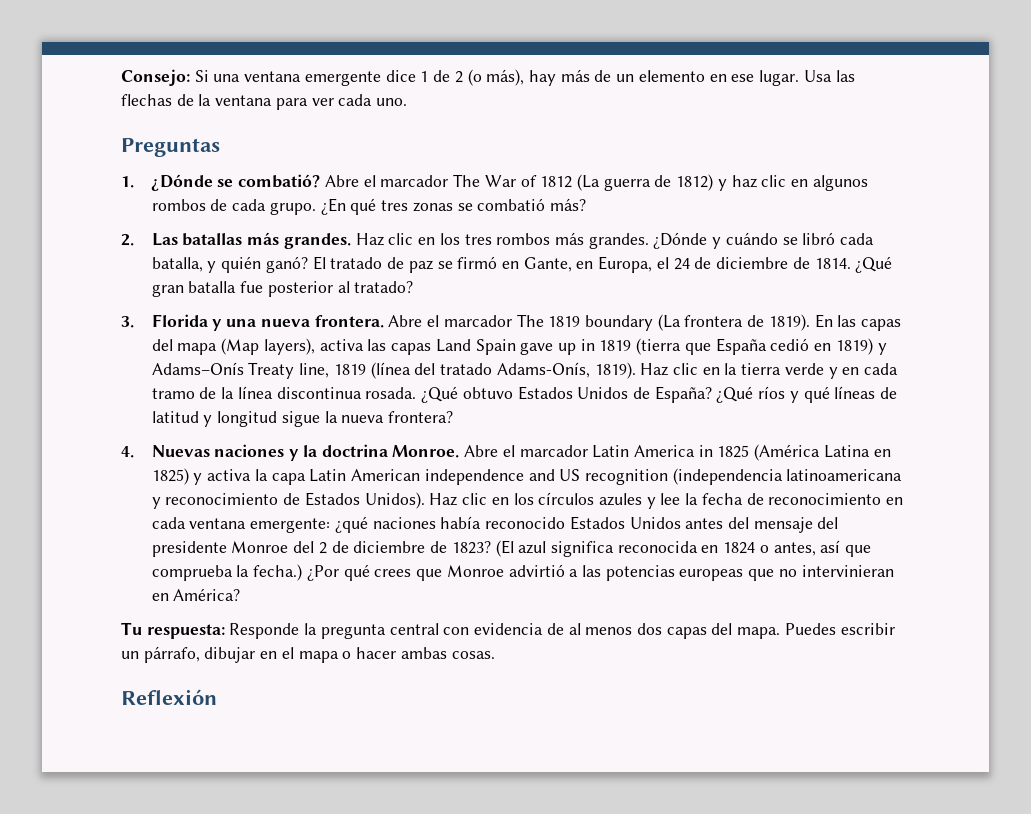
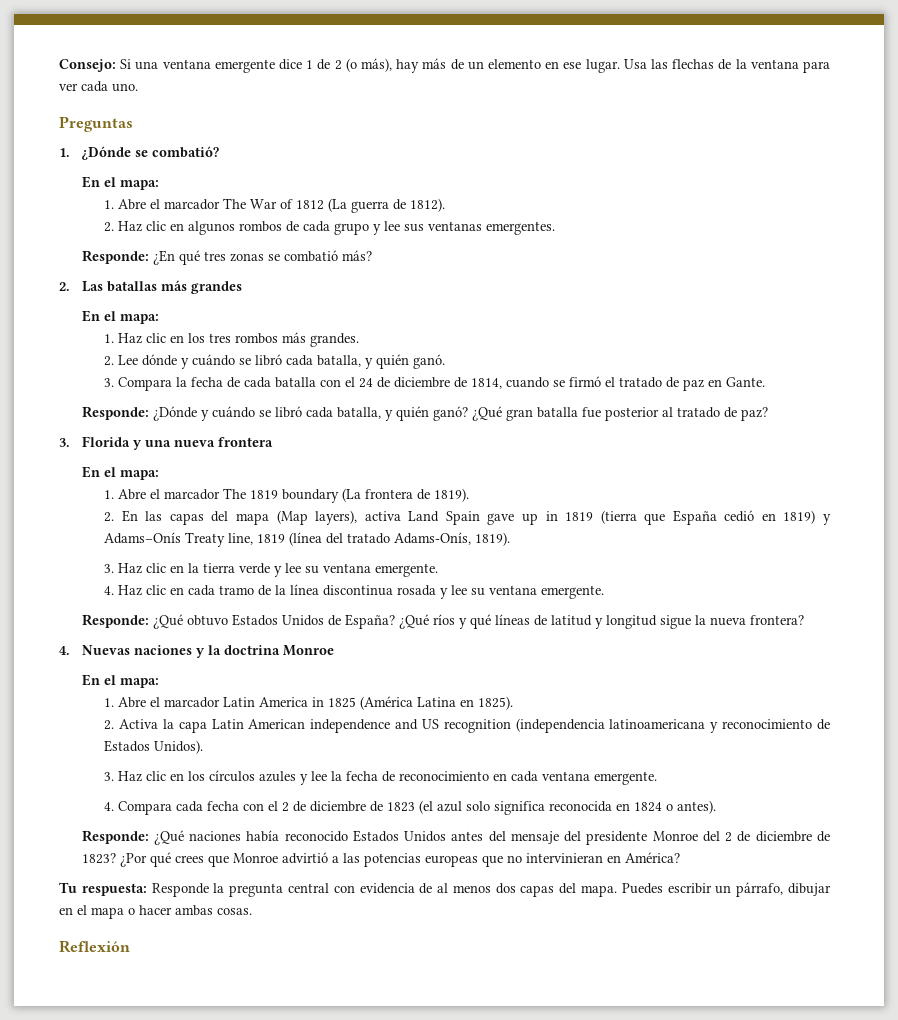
- 1. ¿Dónde se combatió? Abre el marcador The War of 1812 (La guerra de 1812) y haz clic en algunos rombos de cada grupo. ¿En qué tres zonas se combatió más?
+ 1. ¿Dónde se combatió?
+ En el mapa:
+ 1. Abre el marcador The War of 1812 (La guerra de 1812).
+ 2. Haz clic en algunos rombos de cada grupo y lee sus ventanas emergentes.
+ Responde: ¿En qué tres zonas se combatió más?
- 2. Las batallas más grandes. Haz clic en los tres rombos más grandes. ¿Dónde y cuándo se libró cada batalla, y quién ganó?
+ 2. Las batallas más grandes
+ En el mapa:
+ 1. Haz clic en los tres rombos más grandes.
+ 2. Lee dónde y cuándo se libró cada batalla, y quién ganó.
+ 3. Compara la fecha de cada batalla con el 24 de diciembre de 1814, cuando se firmó el tratado de paz en Gante.
+ Responde: ¿Dónde y cuándo se libró cada batalla, y quién ganó?
- El tratado de paz se firmó en Gante, en Europa, el 24 de diciembre de 1814.
- ¿Qué gran batalla fue posterior al tratado?
+ ¿Qué gran batalla fue posterior al tratado de paz?
- 3. Florida y una nueva frontera. Abre el marcador The 1819 boundary (La frontera de 1819). En las capas del mapa (Map layers), activa las capas Land Spain gave up in 1819 (tierra que España cedió en 1819) y Adams–Onís Treaty line, 1819 (línea del tratado Adams-Onís, 1819). Haz clic en la tierra verde y en cada tramo de la línea discontinua rosada.
+ 3. Florida y una nueva frontera
+ En el mapa:
+ 1. Abre el marcador The 1819 boundary (La frontera de 1819).
+ 2. En las capas del mapa (Map layers), activa Land Spain gave up in 1819 (tierra que España cedió en 1819) y Adams–Onís Treaty line, 1819 (línea del tratado Adams-Onís, 1819).
+ 3. Haz clic en la tierra verde y lee su ventana emergente.
+ 4. Haz clic en cada tramo de la línea discontinua rosada y lee su ventana emergente.
+ Responde:
- 4. Nuevas naciones y la doctrina Monroe. Abre el marcador Latin America in 1825 (América Latina en 1825) y activa la capa Latin American independence and US recognition (independencia latinoamericana y reconocimiento de Estados Unidos). Haz clic en los círculos azules y lee la fecha de reconocimiento en cada ventana emergente: ¿qué naciones había reconocido Estados Unidos antes del mensaje del presidente Monroe del 2 de diciembre de 1823?
+ 4. Nuevas naciones y la doctrina Monroe
+ En el mapa:
+ 1. Abre el marcador Latin America in 1825 (América Latina en 1825).
+ 2. Activa la capa Latin American independence and US recognition (independencia latinoamericana y reconocimiento de Estados Unidos).
+ 3. Haz clic en los círculos azules y lee la fecha de reconocimiento en cada ventana emergente.
+ 4. Compara cada fecha con el 2 de diciembre de 1823 (el azul solo significa reconocida en 1824 o antes).
+ Responde: ¿Qué naciones había reconocido Estados Unidos antes del mensaje del presidente Monroe del 2 de diciembre de 1823?
- (El azul significa reconocida en 1824 o antes, así que comprueba la fecha.)

